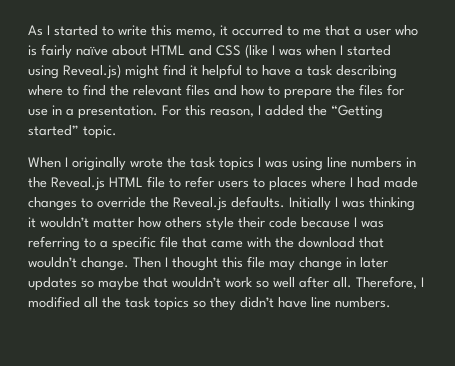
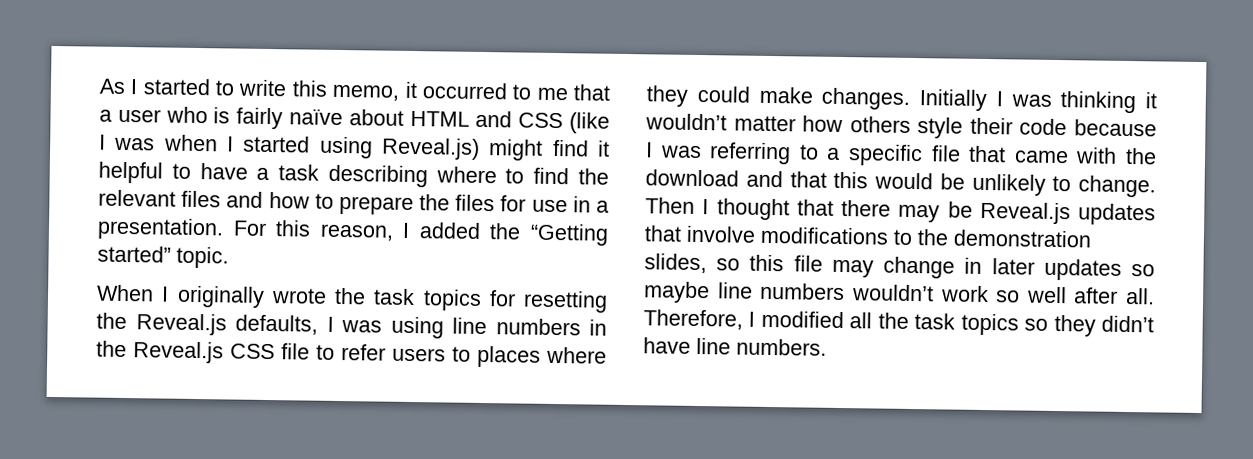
- When I originally wrote the task topics I was using line numbers in the Reveal.js HTML file to refer users to places where I had made changes to override the Reveal.js defaults.
+ When I originally wrote the task topics for resetting the Reveal.js defaults, I was using line numbers in the Reveal.js CSS file to refer users to places where they could make changes.
- Initially I was thinking it wouldn’t matter how others style their code because I was referring to a specific file that came with the download that wouldn’t change. Then I thought this file may change in later updates so maybe that wouldn’t work so well after all.
+ Initially I was thinking it wouldn’t matter how others style their code because I was referring to a specific file that came with the download and that this would be unlikely to change. Then I thought that there may be Reveal.js updates that involve modifications to the demonstration slides, so this file may change in later updates so maybe line numbers wouldn’t work so well after all.

